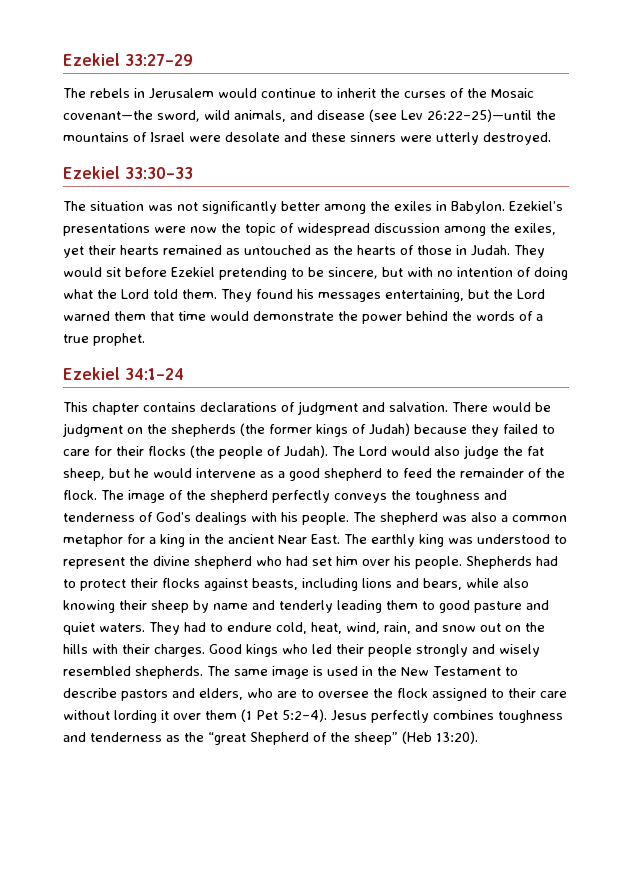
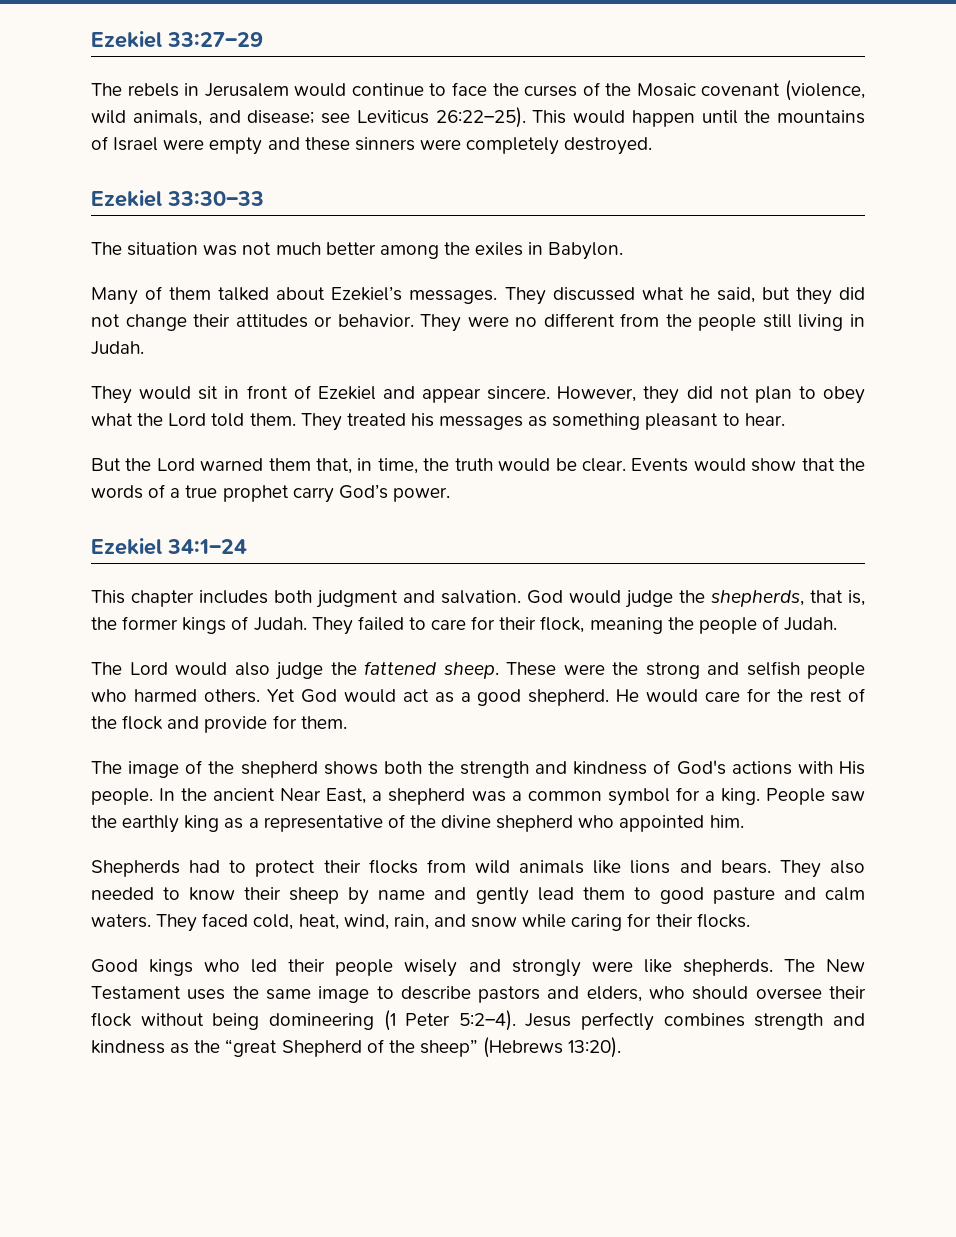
- The rebels in Jerusalem would continue to inherit the curses of the Mosaic covenant—the sword, wild animals, and disease (see Lev 26:22–25)—until the mountains of Israel were desolate and these sinners were utterly destroyed.
+ The rebels in Jerusalem would continue to face the curses of the Mosaic covenant (violence, wild animals, and disease; see Leviticus 26:22–25). This would happen until the mountains of Israel were empty and these sinners were completely destroyed.
- The situation was not significantly better among the exiles in Babylon. Ezekiel’s presentations were now the topic of widespread discussion among the exiles, yet their hearts remained as untouched as the hearts of those in Judah. They would sit before Ezekiel pretending to be sincere, but with no intention of doing what the Lord told them.
+ The situation was not much better among the exiles in Babylon.
+ Many of them talked about Ezekiel’s messages. They discussed what he said, but they did not change their attitudes or behavior. They were no different from the people still living in Judah.
+ They would sit in front of Ezekiel and appear sincere. However, they did not plan to obey what the Lord told them.
- They found his messages entertaining, but the Lord warned them that time would demonstrate the power behind the words of a true prophet.
+ They treated his messages as something pleasant to hear.
+ But the Lord warned them that, in time, the truth would be clear. Events would show that the words of a true prophet carry God’s power.
- This chapter contains declarations of judgment and salvation. There would be judgment on the shepherds (the former kings of Judah) because they failed to care for their flocks (the people of Judah). The Lord would also judge the fat sheep, but he would intervene as a good shepherd to feed the remainder of the flock. The image of the shepherd perfectly conveys the toughness and tenderness of God’s dealings with his people. The shepherd was also a common metaphor for a king in the ancient Near East. The earthly king was understood to represent the divine shepherd who had set him over his people. Shepherds had to protect their flocks against beasts, including lions and bears, while also knowing their sheep by name and tenderly leading them to good pasture and quiet waters.
+ This chapter includes both judgment and salvation. God would judge the shepherds, that is, the former kings of Judah. They failed to care for their flock, meaning the people of Judah.
+ The Lord would also judge the fattened sheep. These were the strong and selfish people who harmed others. Yet God would act as a good shepherd. He would care for the rest of the flock and provide for them.
+ The image of the shepherd shows both the strength and kindness of God's actions with His people. In the ancient Near East, a shepherd was a common symbol for a king. People saw the earthly king as a representative of the divine shepherd who appointed him.
+ Shepherds had to protect their flocks from wild animals like lions and bears. They also needed to know their sheep by name and gently lead them to good pasture and calm waters.
- They had to endure cold, heat, wind, rain, and snow out on the hills with their charges. Good kings who led their people strongly and wisely resembled shepherds. The same image is used in the New Testament to describe pastors and elders, who are to oversee the flock assigned to their care without lording it over them (1 Pet 5:2–4).
+ They faced cold, heat, wind, rain, and snow while caring for their flocks.
+ Good kings who led their people wisely and strongly were like shepherds. The New Testament uses the same image to describe pastors and elders, who should oversee their flock without being domineering (1 Peter 5:2–4).
- Jesus perfectly combines toughness and tenderness as the “great Shepherd of the sheep” (Heb 13:20).
+ Jesus perfectly combines strength and kindness as the “great Shepherd of the sheep” (Hebrews 13:20).

